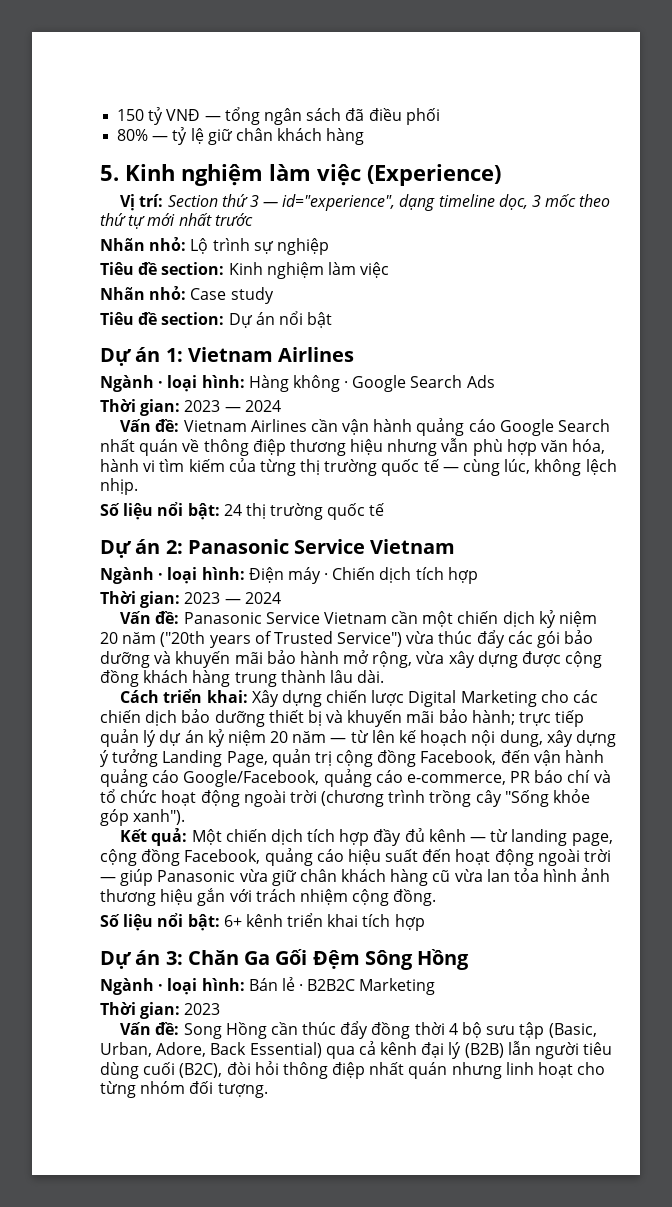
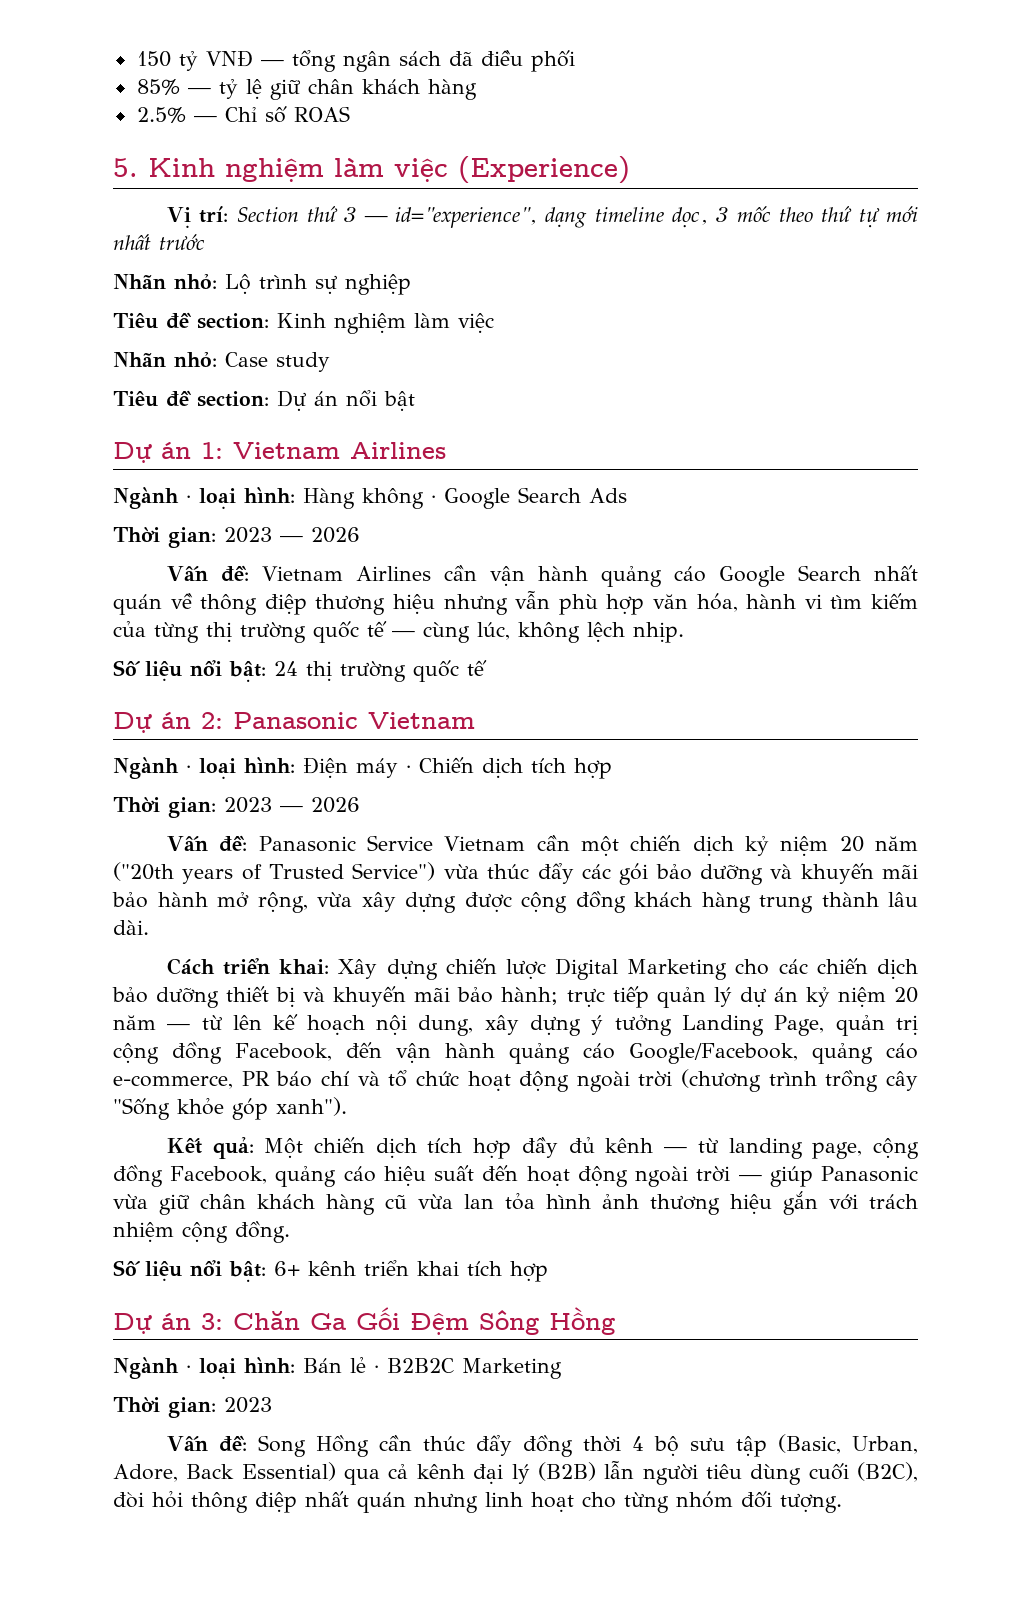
- 80% — tỷ lệ giữ chân khách hàng
+ 85% — tỷ lệ giữ chân khách hàng
+ 2.5% — Chỉ số ROAS
  Ngành · loại hình: Hàng không · Google Search Ads
- Thời gian: 2023 — 2024
+ Thời gian: 2023 — 2026
- Dự án 2: Panasonic Service Vietnam
+ Dự án 2: Panasonic Vietnam
  Ngành · loại hình: Điện máy · Chiến dịch tích hợp
- Thời gian: 2023 — 2024
+ Thời gian: 2023 — 2026

